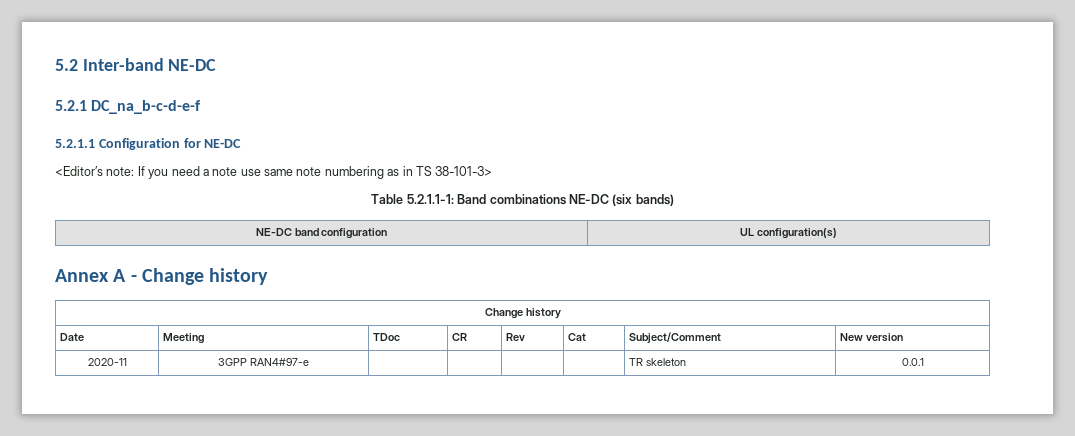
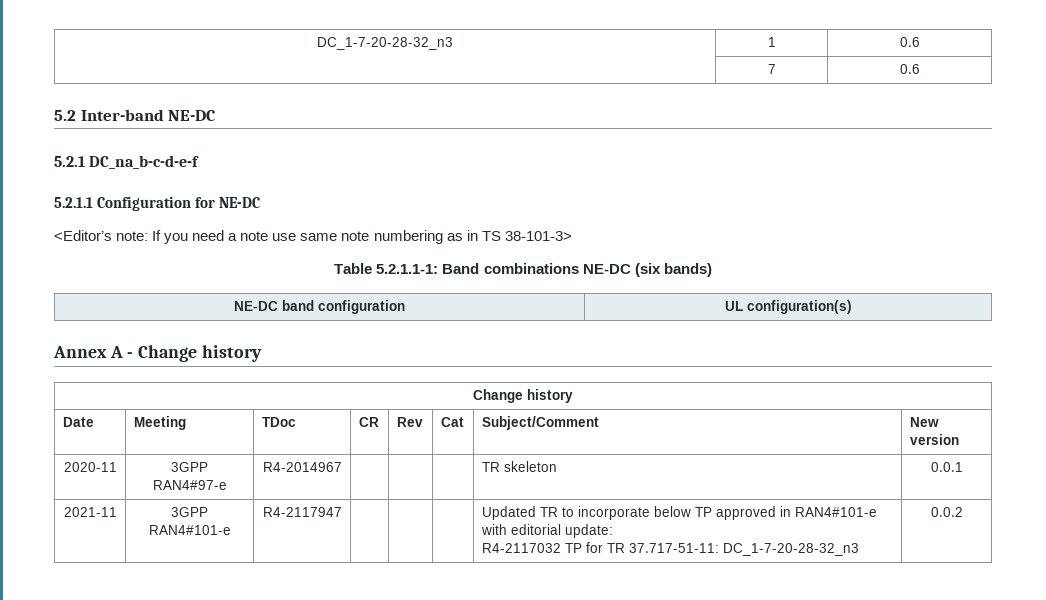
+ DC_1-7-20-28-32_n3 | 1 | 0.6
+ | 7 | 0.6
- 2020-11 | 3GPP RAN4#97-e | | | | | TR skeleton | 0.0.1
+ 2020-11 | 3GPP RAN4#97-e | R4-2014967 | | | | TR skeleton | 0.0.1
+ 2021-11 | 3GPP RAN4#101-e | R4-2117947 | | | | Updated TR to incorporate below TP approved in RAN4#101-e with editorial update:
+ R4-2117032 TP for TR 37.717-51-11: DC_1-7-20-28-32_n3 | 0.0.2

